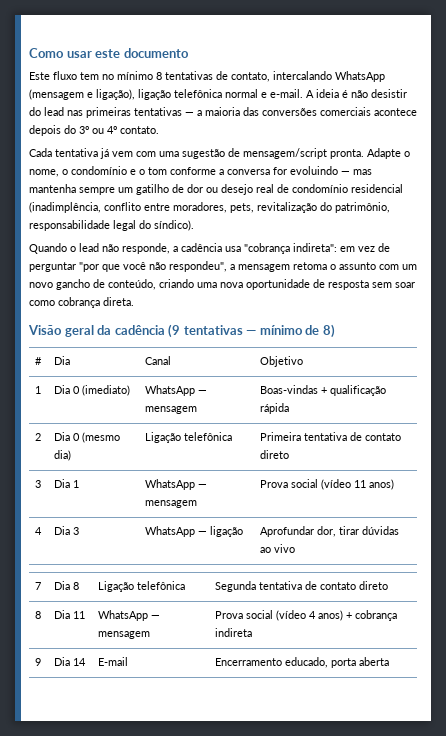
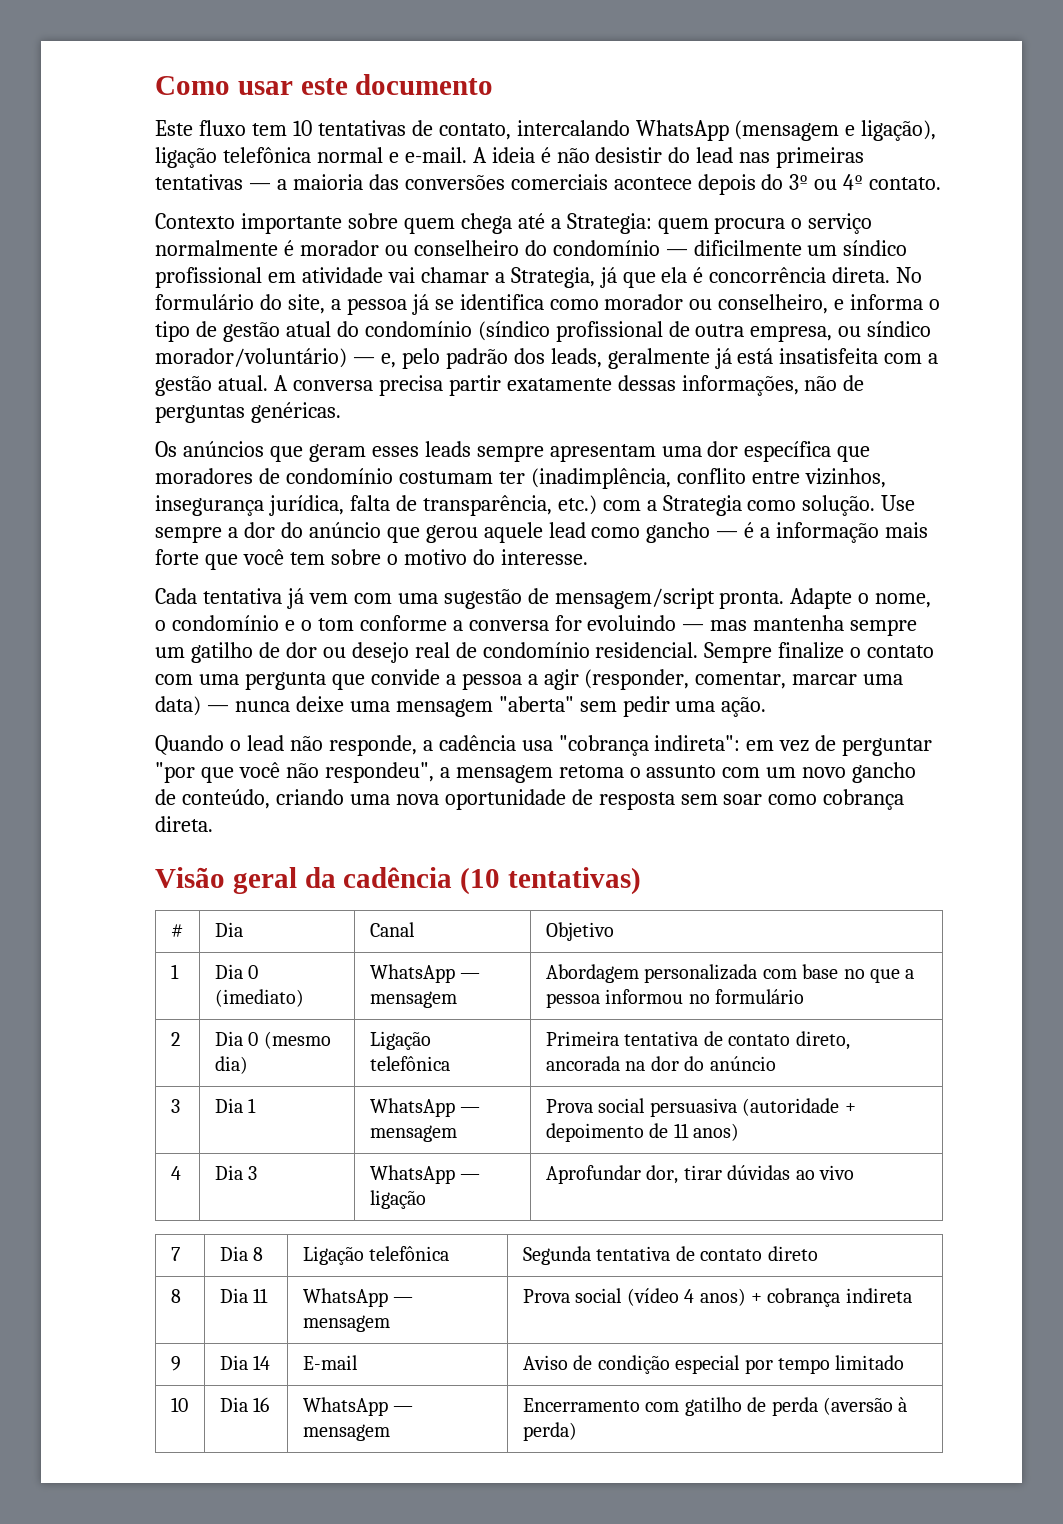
- Este fluxo tem no mínimo 8 tentativas de contato, intercalando WhatsApp (mensagem e ligação), ligação telefônica normal e e-mail.
+ Este fluxo tem 10 tentativas de contato, intercalando WhatsApp (mensagem e ligação), ligação telefônica normal e e-mail.
+ Contexto importante sobre quem chega até a Strategia: quem procura o serviço normalmente é morador ou conselheiro do condomínio — dificilmente um síndico profissional em atividade vai chamar a Strategia, já que ela é concorrência direta. No formulário do site, a pessoa já se identifica como morador ou conselheiro, e informa o tipo de gestão atual do condomínio (síndico profissional de outra empresa, ou síndico morador/voluntário) — e, pelo padrão dos leads, geralmente já está insatisfeita com a gestão atual. A conversa precisa partir exatamente dessas informações, não de perguntas genéricas.
+ Os anúncios que geram esses leads sempre apresentam uma dor específica que moradores de condomínio costumam ter (inadimplência, conflito entre vizinhos, insegurança jurídica, falta de transparência, etc.) com a Strategia como solução. Use sempre a dor do anúncio que gerou aquele lead como gancho — é a informação mais forte que você tem sobre o motivo do interesse.
- Adapte o nome, o condomínio e o tom conforme a conversa for evoluindo — mas mantenha sempre um gatilho de dor ou desejo real de condomínio residencial (inadimplência, conflito entre moradores, pets, revitalização do patrimônio, responsabilidade legal do síndico).
+ Adapte o nome, o condomínio e o tom conforme a conversa for evoluindo — mas mantenha sempre um gatilho de dor ou desejo real de condomínio residencial. Sempre finalize o contato com uma pergunta que convide a pessoa a agir (responder, comentar, marcar uma data) — nunca deixe uma mensagem "aberta" sem pedir uma ação.
- Visão geral da cadência (9 tentativas — mínimo de 8)
+ Visão geral da cadência (10 tentativas)
- 1 | Dia 0 (imediato) | WhatsApp — mensagem | Boas-vindas + qualificação rápida
+ 1 | Dia 0 (imediato) | WhatsApp — mensagem | Abordagem personalizada com base no que a pessoa informou no formulário
- 2 | Dia 0 (mesmo dia) | Ligação telefônica | Primeira tentativa de contato direto
+ 2 | Dia 0 (mesmo dia) | Ligação telefônica | Primeira tentativa de contato direto, ancorada na dor do anúncio
- 3 | Dia 1 | WhatsApp — mensagem | Prova social (vídeo 11 anos)
+ 3 | Dia 1 | WhatsApp — mensagem | Prova social persuasiva (autoridade + depoimento de 11 anos)
- 9 | Dia 14 | E-mail | Encerramento educado, porta aberta
+ 9 | Dia 14 | E-mail | Aviso de condição especial por tempo limitado
+ 10 | Dia 16 | WhatsApp — mensagem | Encerramento com gatilho de perda (aversão à perda)

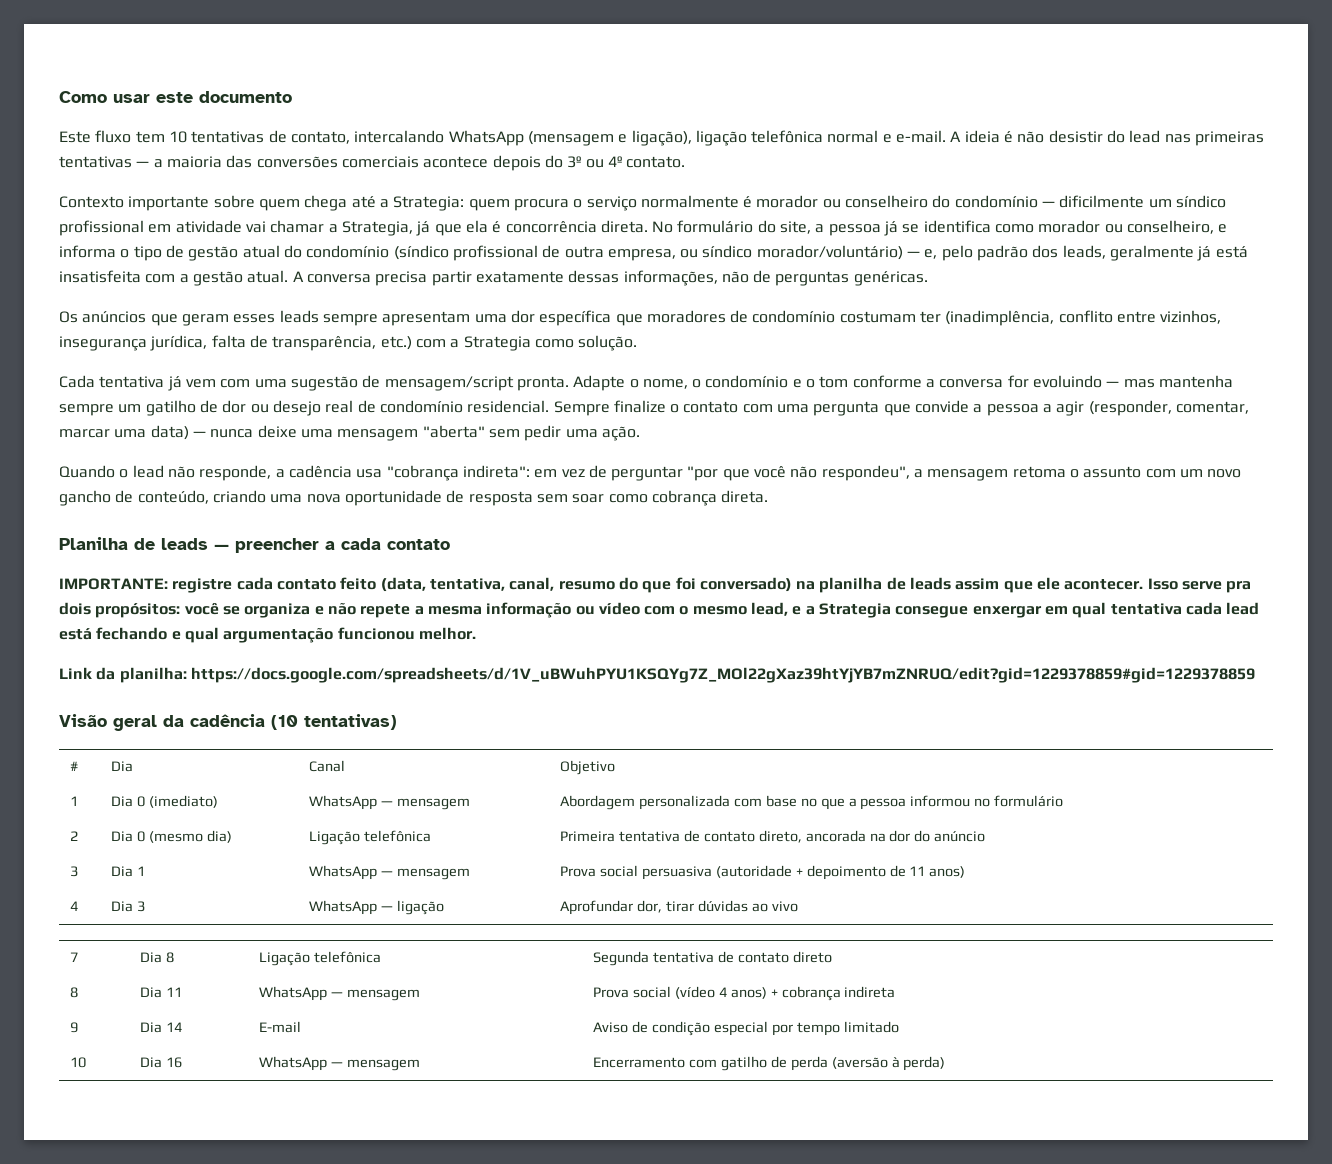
- Use sempre a dor do anúncio que gerou aquele lead como gancho — é a informação mais forte que você tem sobre o motivo do interesse.
+ Planilha de leads — preencher a cada contato
+ IMPORTANTE: registre cada contato feito (data, tentativa, canal, resumo do que foi conversado) na planilha de leads assim que ele acontecer. Isso serve pra dois propósitos: você se organiza e não repete a mesma informação ou vídeo com o mesmo lead, e a Strategia consegue enxergar em qual tentativa cada lead está fechando e qual argumentação funcionou melhor.
+ Link da planilha: https://docs.google.com/spreadsheets/d/1V_uBWuhPYU1KSQYg7Z_MOl22gXaz39htYjYB7mZNRUQ/edit?gid=1229378859#gid=1229378859

